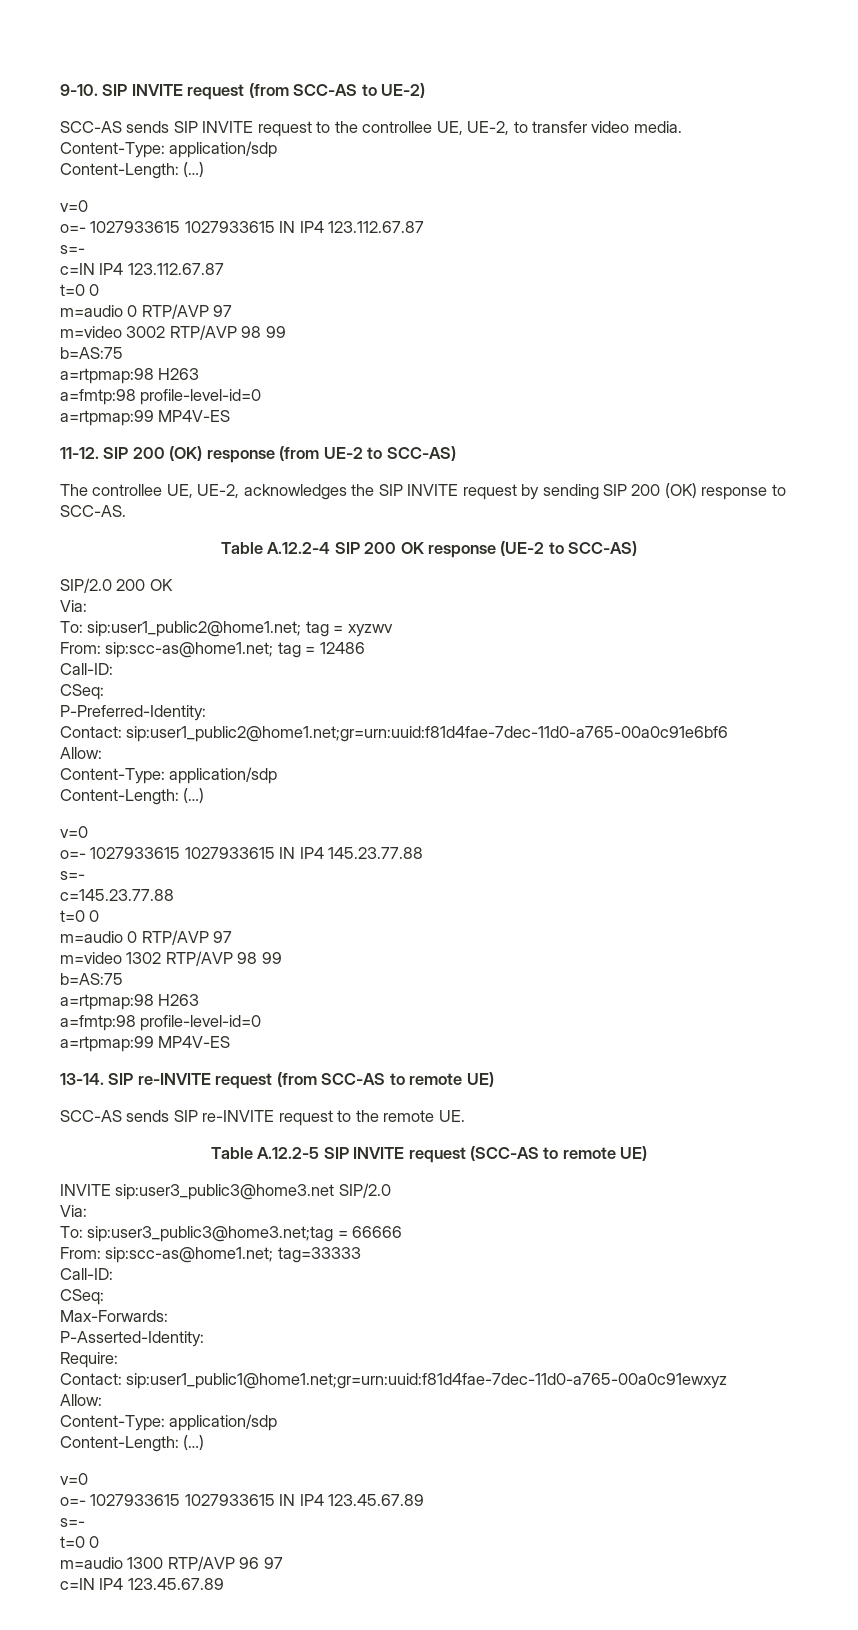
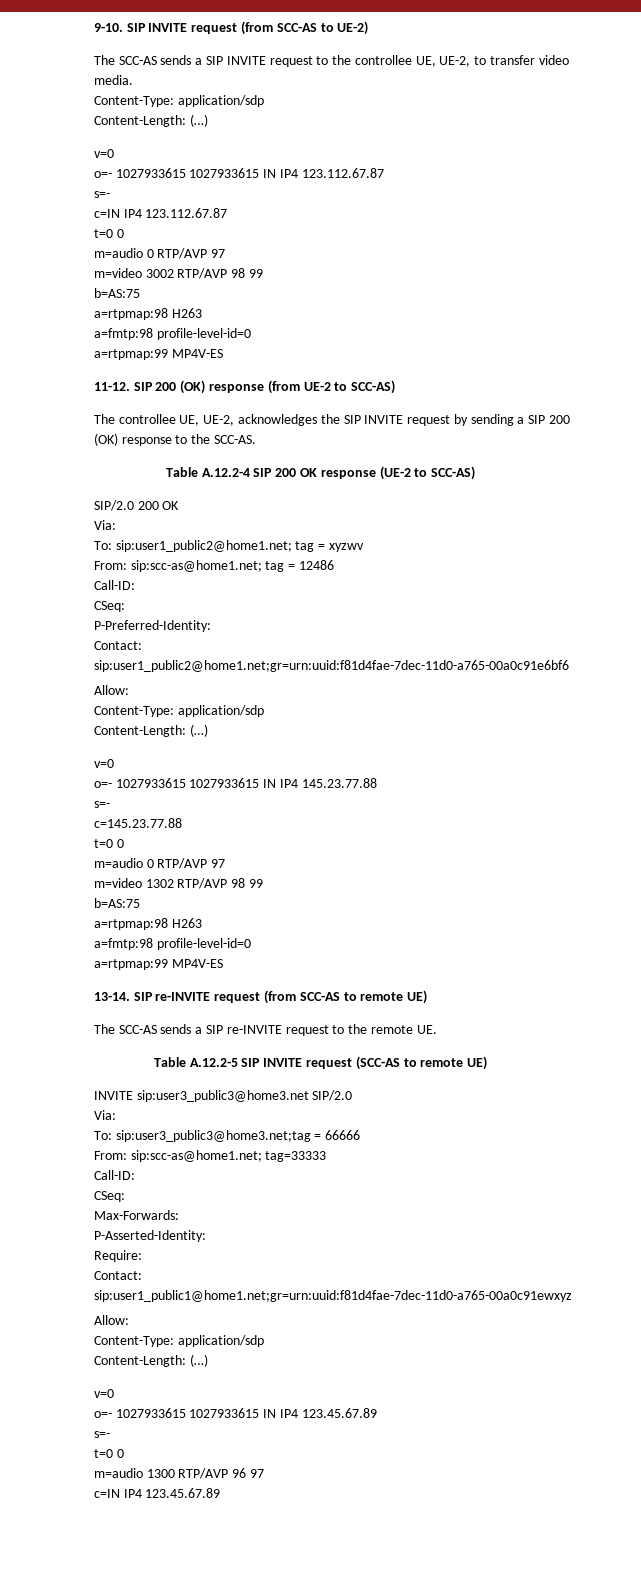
- SCC-AS sends SIP INVITE request to the controllee UE, UE-2, to transfer video media.
+ The SCC-AS sends a SIP INVITE request to the controllee UE, UE-2, to transfer video media.
- The controllee UE, UE-2, acknowledges the SIP INVITE request by sending SIP 200 (OK) response to SCC-AS.
+ The controllee UE, UE-2, acknowledges the SIP INVITE request by sending a SIP 200 (OK) response to the SCC-AS.
- SCC-AS sends SIP re-INVITE request to the remote UE.
+ The SCC-AS sends a SIP re-INVITE request to the remote UE.

